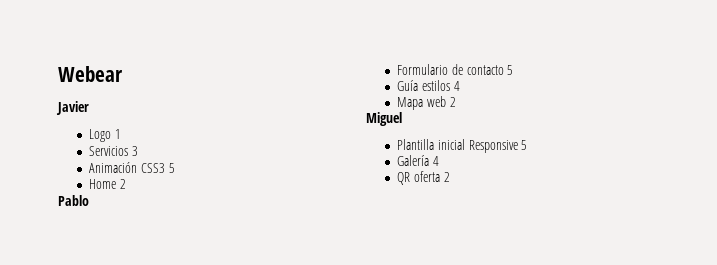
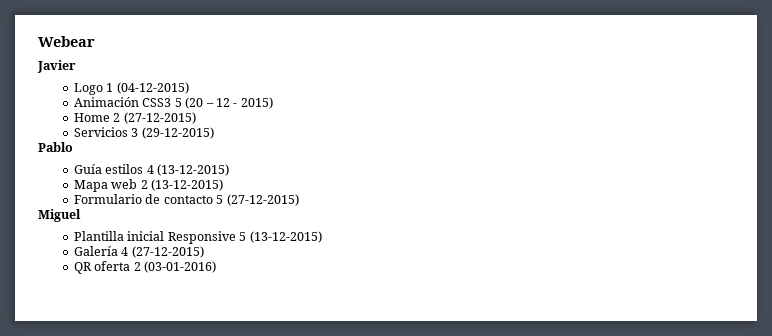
- Logo 1
- Servicios 3
+ Logo 1 (04-12-2015)
- Animación CSS3 5
- Home 2
+ Animación CSS3 5 (20 – 12 - 2015)
+ Home 2 (27-12-2015)
+ Servicios 3 (29-12-2015)
  Pablo
- Formulario de contacto 5
- Guía estilos 4
- Mapa web 2
+ Guía estilos 4 (13-12-2015)
+ Mapa web 2 (13-12-2015)
+ Formulario de contacto 5 (27-12-2015)
- Plantilla inicial Responsive 5
+ Plantilla inicial Responsive 5 (13-12-2015)
- Galería 4
+ Galería 4 (27-12-2015)
- QR oferta 2
+ QR oferta 2 (03-01-2016)

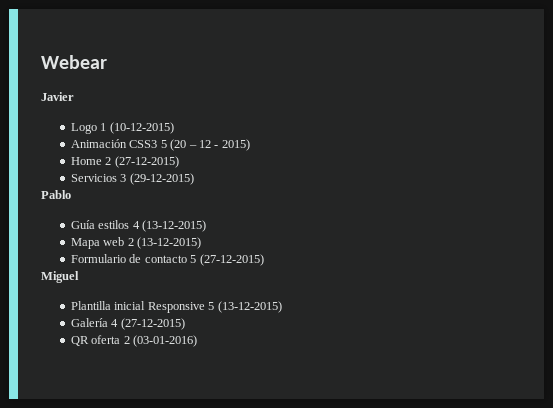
- Logo 1 (04-12-2015)
+ Logo 1 (10-12-2015)

